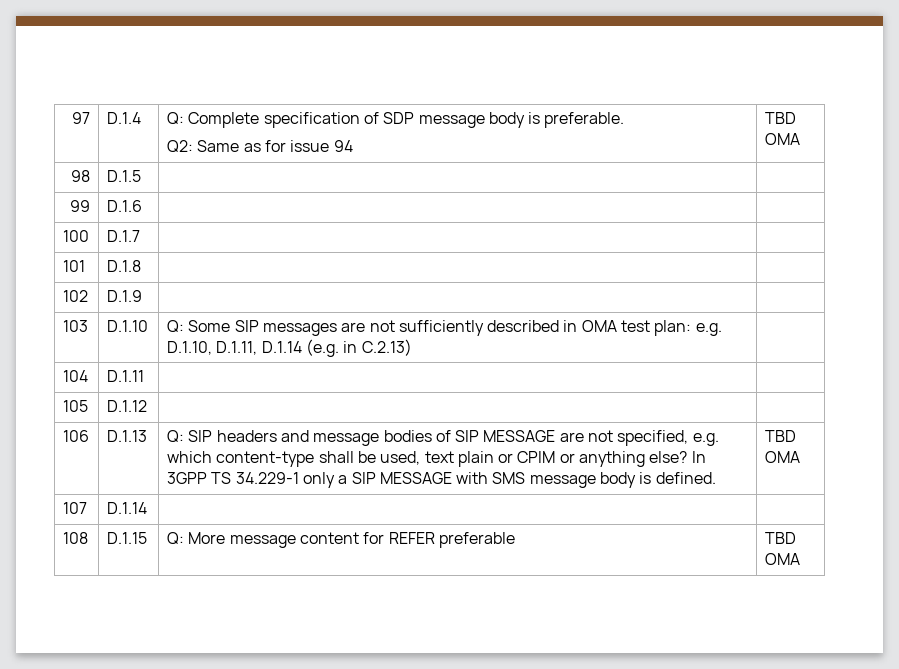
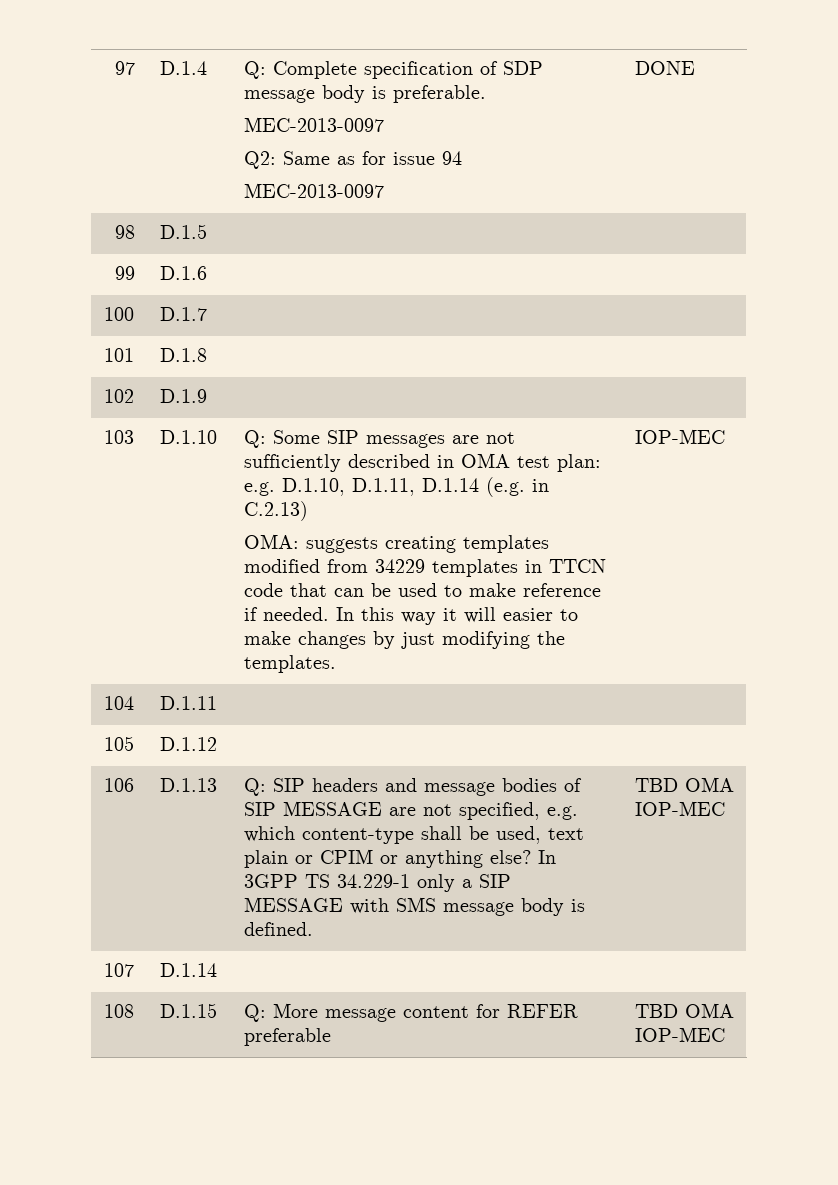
  97 | D.1.4 | Q: Complete specification of SDP message body is preferable.
- Q2: Same as for issue 94 | TBD OMA
+ MEC-2013-0097
+ Q2: Same as for issue 94
+ MEC-2013-0097 | DONE
+ OMA: suggests creating templates modified from 34229 templates in TTCN code that can be used to make reference if needed. In this way it will easier to make changes by just modifying the templates. | IOP-MEC
- In 3GPP TS 34.229-1 only a SIP MESSAGE with SMS message body is defined. | TBD OMA
+ In 3GPP TS 34.229-1 only a SIP MESSAGE with SMS message body is defined. | TBD OMA IOP-MEC
- 108 | D.1.15 | Q: More message content for REFER preferable | TBD OMA
+ 108 | D.1.15 | Q: More message content for REFER preferable | TBD OMA IOP-MEC

